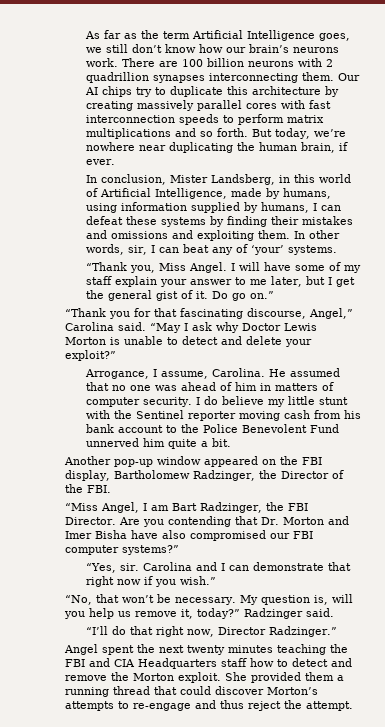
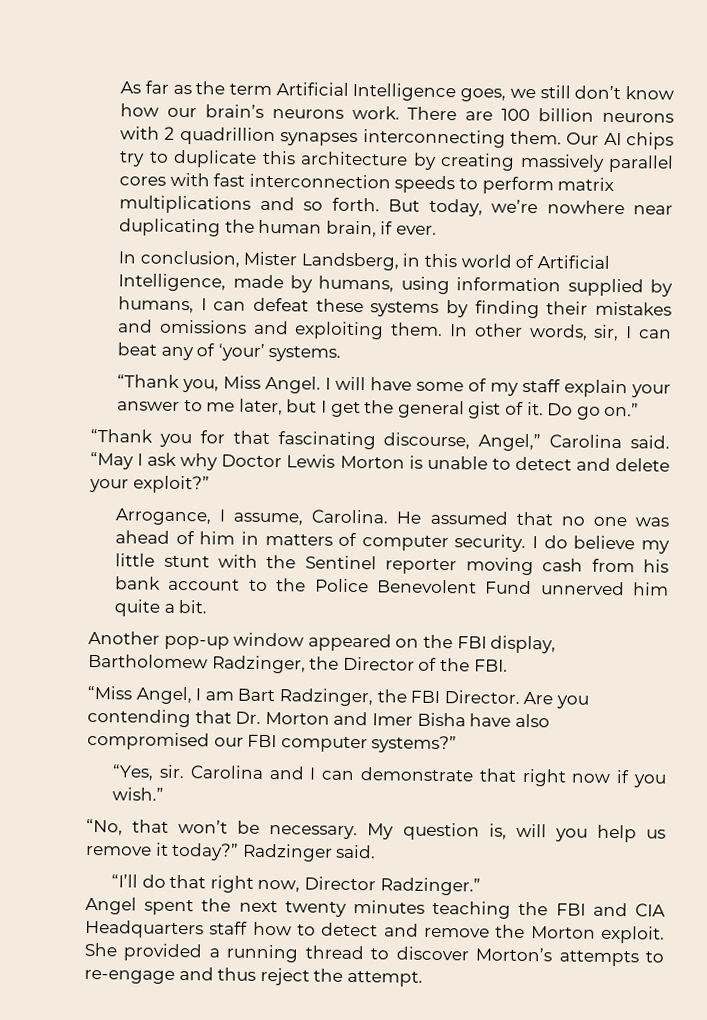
- My question is, will you help us remove it, today?”
+ My question is, will you help us remove it today?”
- She provided them a running thread that could discover Morton’s attempts to re-engage and thus reject the attempt.
+ She provided a running thread to discover Morton’s attempts to re-engage and thus reject the attempt.

